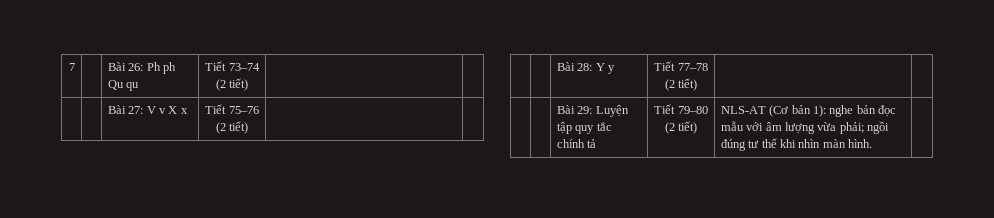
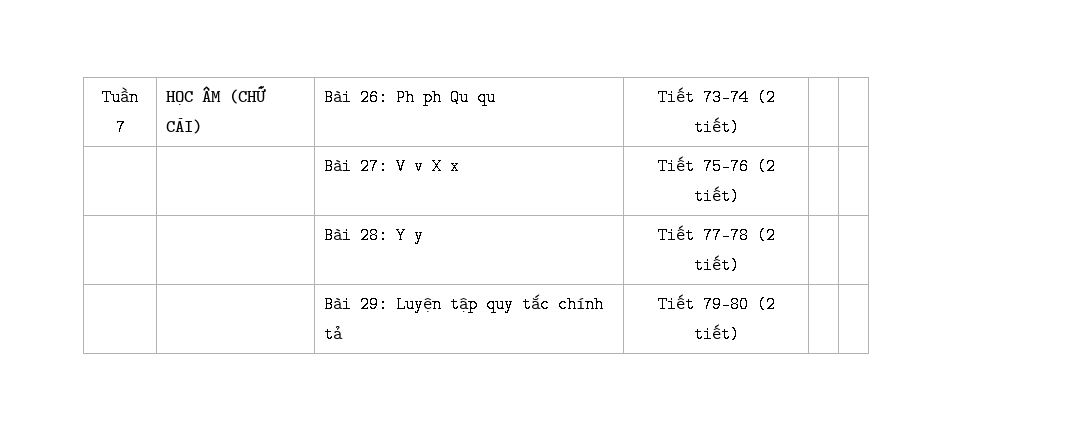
- 7 | | Bài 26: Ph ph Qu qu | Tiết 73–74 (2 tiết) | |
+ Tuần 7 | HỌC ÂM (CHỮ CÁI) | Bài 26: Ph ph Qu qu | Tiết 73–74 (2 tiết) | |
- | | Bài 29: Luyện tập quy tắc chính tả | Tiết 79–80 (2 tiết) | NLS-AT (Cơ bản 1): nghe bản đọc mẫu với âm lượng vừa phải; ngồi đúng tư thế khi nhìn màn hình. |
+ | | Bài 29: Luyện tập quy tắc chính tả | Tiết 79–80 (2 tiết) | |

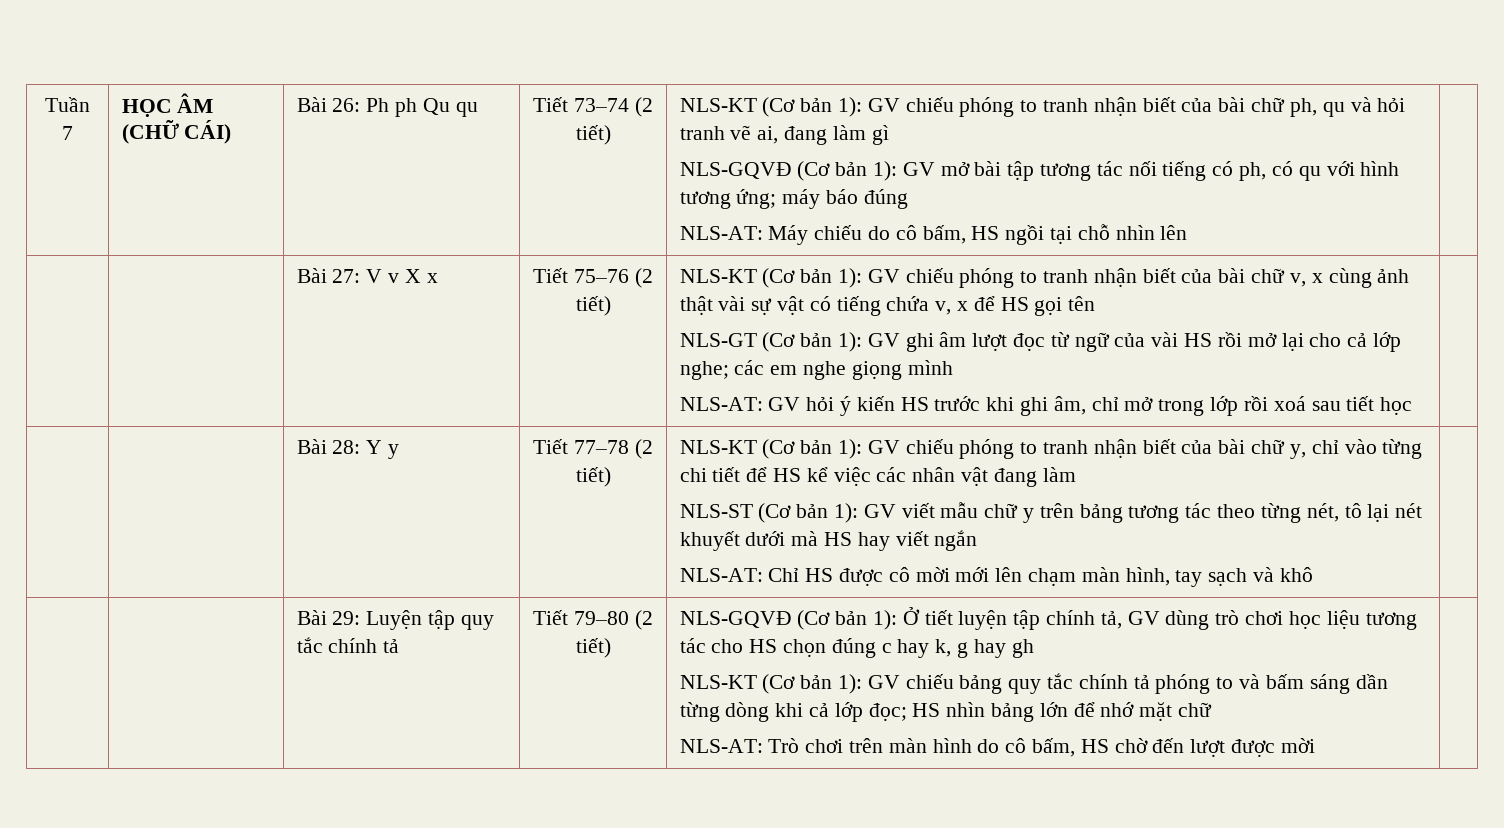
+ NLS-KT (Cơ bản 1): GV chiếu phóng to tranh nhận biết của bài chữ ph, qu và hỏi tranh vẽ ai, đang làm gì
+ NLS-GQVĐ (Cơ bản 1): GV mở bài tập tương tác nối tiếng có ph, có qu với hình tương ứng; máy báo đúng
+ NLS-AT: Máy chiếu do cô bấm, HS ngồi tại chỗ nhìn lên
+ NLS-KT (Cơ bản 1): GV chiếu phóng to tranh nhận biết của bài chữ v, x cùng ảnh thật vài sự vật có tiếng chứa v, x để HS gọi tên
+ NLS-GT (Cơ bản 1): GV ghi âm lượt đọc từ ngữ của vài HS rồi mở lại cho cả lớp nghe; các em nghe giọng mình
+ NLS-AT: GV hỏi ý kiến HS trước khi ghi âm, chỉ mở trong lớp rồi xoá sau tiết học
+ NLS-KT (Cơ bản 1): GV chiếu phóng to tranh nhận biết của bài chữ y, chỉ vào từng chi tiết để HS kể việc các nhân vật đang làm
+ NLS-ST (Cơ bản 1): GV viết mẫu chữ y trên bảng tương tác theo từng nét, tô lại nét khuyết dưới mà HS hay viết ngắn
+ NLS-AT: Chỉ HS được cô mời mới lên chạm màn hình, tay sạch và khô
+ NLS-GQVĐ (Cơ bản 1): Ở tiết luyện tập chính tả, GV dùng trò chơi học liệu tương tác cho HS chọn đúng c hay k, g hay gh
+ NLS-KT (Cơ bản 1): GV chiếu bảng quy tắc chính tả phóng to và bấm sáng dần từng dòng khi cả lớp đọc; HS nhìn bảng lớn để nhớ mặt chữ
+ NLS-AT: Trò chơi trên màn hình do cô bấm, HS chờ đến lượt được mời

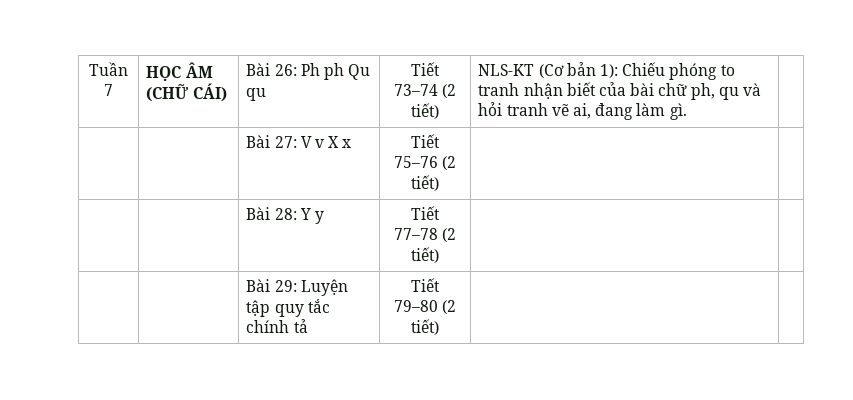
- NLS-KT (Cơ bản 1): GV chiếu phóng to tranh nhận biết của bài chữ ph, qu và hỏi tranh vẽ ai, đang làm gì
- NLS-GQVĐ (Cơ bản 1): GV mở bài tập tương tác nối tiếng có ph, có qu với hình tương ứng; máy báo đúng
- NLS-AT: Máy chiếu do cô bấm, HS ngồi tại chỗ nhìn lên
+ NLS-KT (Cơ bản 1): Chiếu phóng to tranh nhận biết của bài chữ ph, qu và hỏi tranh vẽ ai, đang làm gì.
- NLS-KT (Cơ bản 1): GV chiếu phóng to tranh nhận biết của bài chữ v, x cùng ảnh thật vài sự vật có tiếng chứa v, x để HS gọi tên
- NLS-GT (Cơ bản 1): GV ghi âm lượt đọc từ ngữ của vài HS rồi mở lại cho cả lớp nghe; các em nghe giọng mình
- NLS-AT: GV hỏi ý kiến HS trước khi ghi âm, chỉ mở trong lớp rồi xoá sau tiết học
- NLS-KT (Cơ bản 1): GV chiếu phóng to tranh nhận biết của bài chữ y, chỉ vào từng chi tiết để HS kể việc các nhân vật đang làm
- NLS-ST (Cơ bản 1): GV viết mẫu chữ y trên bảng tương tác theo từng nét, tô lại nét khuyết dưới mà HS hay viết ngắn
- NLS-AT: Chỉ HS được cô mời mới lên chạm màn hình, tay sạch và khô
- NLS-GQVĐ (Cơ bản 1): Ở tiết luyện tập chính tả, GV dùng trò chơi học liệu tương tác cho HS chọn đúng c hay k, g hay gh
- NLS-KT (Cơ bản 1): GV chiếu bảng quy tắc chính tả phóng to và bấm sáng dần từng dòng khi cả lớp đọc; HS nhìn bảng lớn để nhớ mặt chữ
- NLS-AT: Trò chơi trên màn hình do cô bấm, HS chờ đến lượt được mời

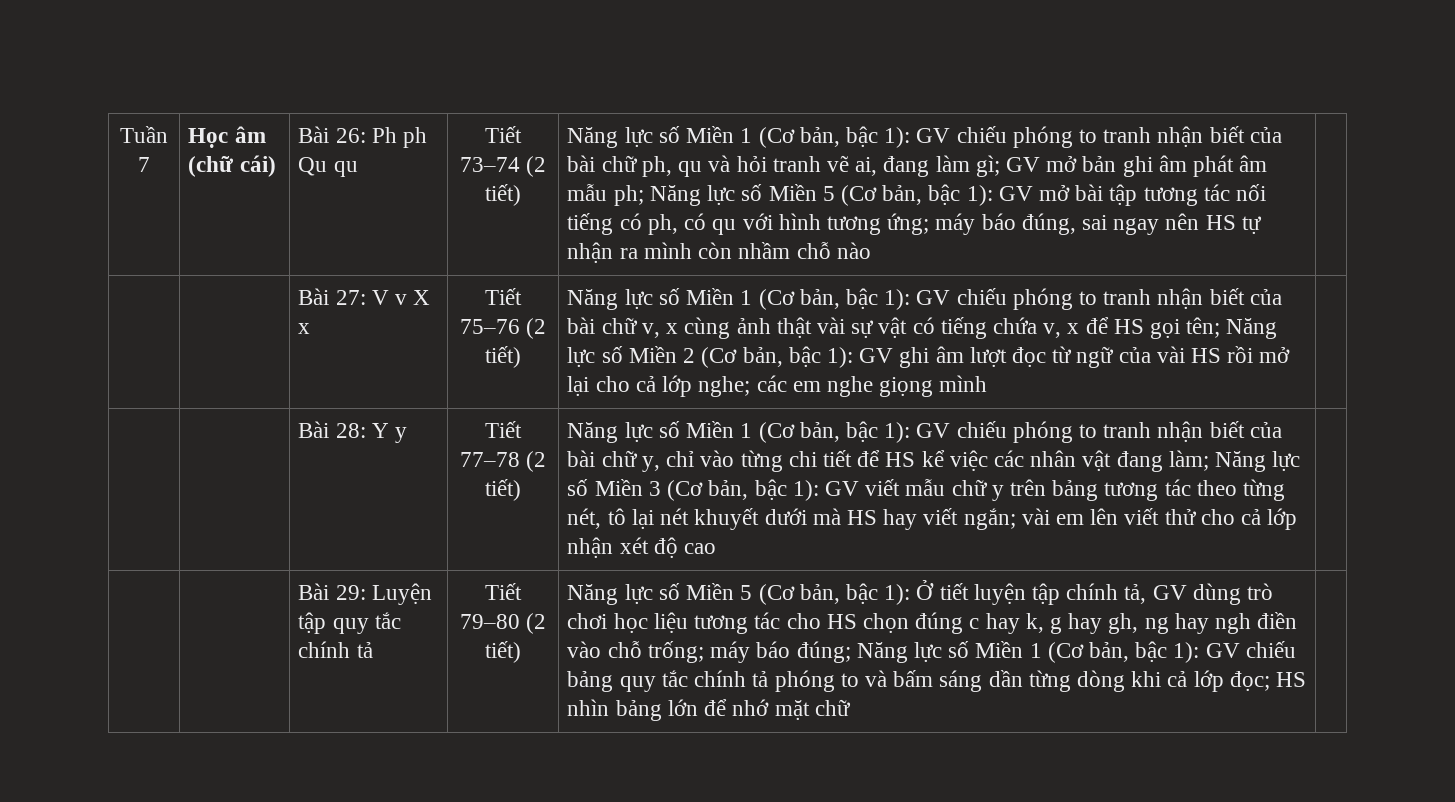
- HỌC ÂM (CHỮ CÁI)
+ Học âm (chữ cái)
- NLS-KT (Cơ bản 1): Chiếu phóng to tranh nhận biết của bài chữ ph, qu và hỏi tranh vẽ ai, đang làm gì.
+ Năng lực số Miền 1 (Cơ bản, bậc 1): GV chiếu phóng to tranh nhận biết của bài chữ ph, qu và hỏi tranh vẽ ai, đang làm gì; GV mở bản ghi âm phát âm mẫu ph; Năng lực số Miền 5 (Cơ bản, bậc 1): GV mở bài tập tương tác nối tiếng có ph, có qu với hình tương ứng; máy báo đúng, sai ngay nên HS tự nhận ra mình còn nhầm chỗ nào
+ Năng lực số Miền 1 (Cơ bản, bậc 1): GV chiếu phóng to tranh nhận biết của bài chữ v, x cùng ảnh thật vài sự vật có tiếng chứa v, x để HS gọi tên; Năng lực số Miền 2 (Cơ bản, bậc 1): GV ghi âm lượt đọc từ ngữ của vài HS rồi mở lại cho cả lớp nghe; các em nghe giọng mình
+ Năng lực số Miền 1 (Cơ bản, bậc 1): GV chiếu phóng to tranh nhận biết của bài chữ y, chỉ vào từng chi tiết để HS kể việc các nhân vật đang làm; Năng lực số Miền 3 (Cơ bản, bậc 1): GV viết mẫu chữ y trên bảng tương tác theo từng nét, tô lại nét khuyết dưới mà HS hay viết ngắn; vài em lên viết thử cho cả lớp nhận xét độ cao
+ Năng lực số Miền 5 (Cơ bản, bậc 1): Ở tiết luyện tập chính tả, GV dùng trò chơi học liệu tương tác cho HS chọn đúng c hay k, g hay gh, ng hay ngh điền vào chỗ trống; máy báo đúng; Năng lực số Miền 1 (Cơ bản, bậc 1): GV chiếu bảng quy tắc chính tả phóng to và bấm sáng dần từng dòng khi cả lớp đọc; HS nhìn bảng lớn để nhớ mặt chữ

